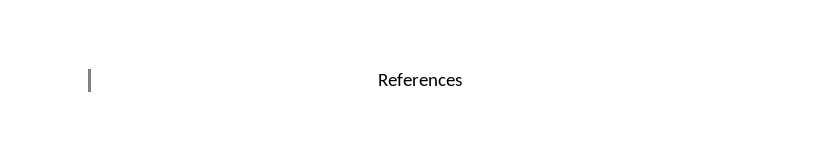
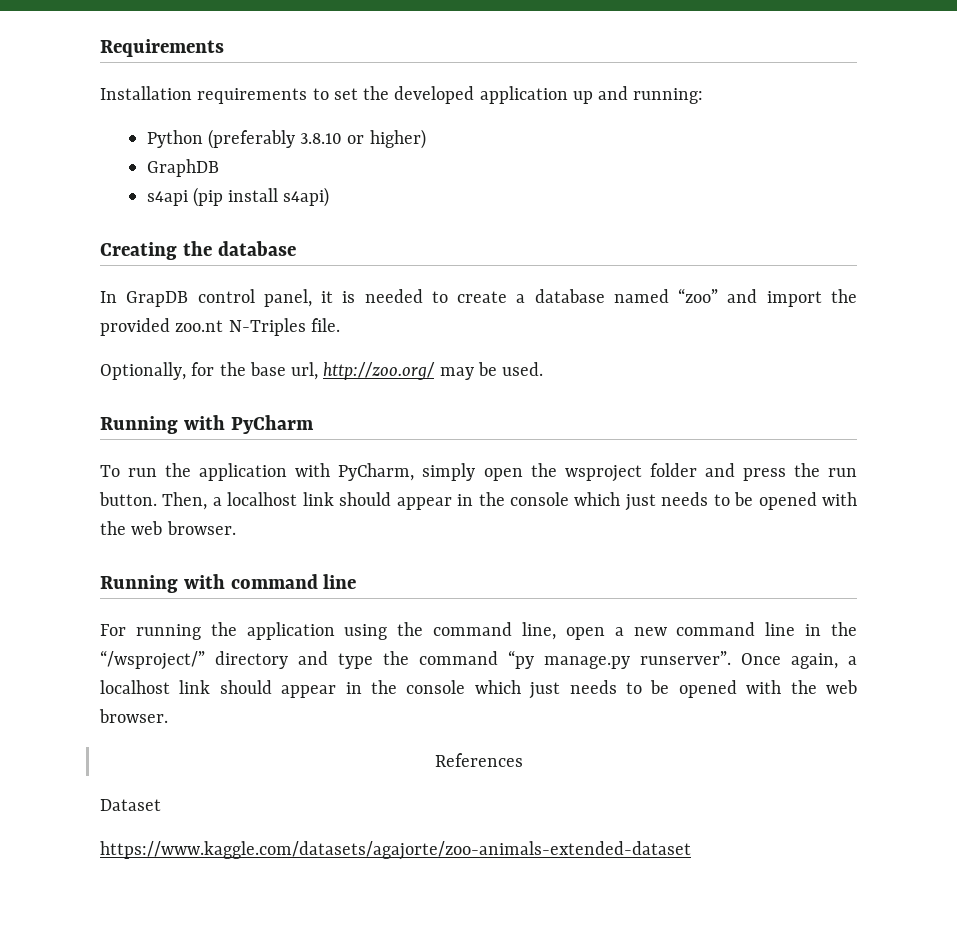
+ Requirements
+ Installation requirements to set the developed application up and running:
+ Python (preferably 3.8.10 or higher)
+ GraphDB
+ s4api (pip install s4api)
+ Creating the database
+ In GrapDB control panel, it is needed to create a database named “zoo” and import the provided zoo.nt N-Triples file.
+ Optionally, for the base url, http://zoo.org/ may be used.
+ Running with PyCharm
+ To run the application with PyCharm, simply open the wsproject folder and press the run button. Then, a localhost link should appear in the console which just needs to be opened with the web browser.
+ Running with command line
+ For running the application using the command line, open a new command line in the “/wsproject/” directory and type the command “py manage.py runserver”. Once again, a localhost link should appear in the console which just needs to be opened with the web browser.
+ Dataset
+ https://www.kaggle.com/datasets/agajorte/zoo-animals-extended-dataset

